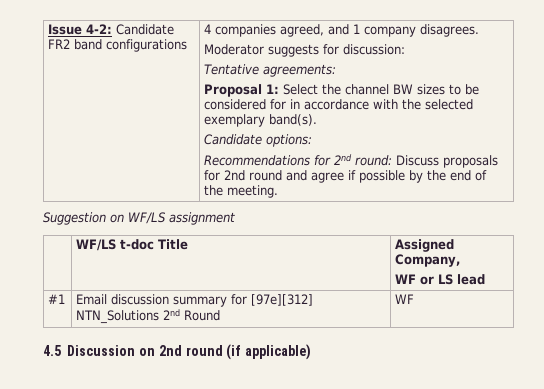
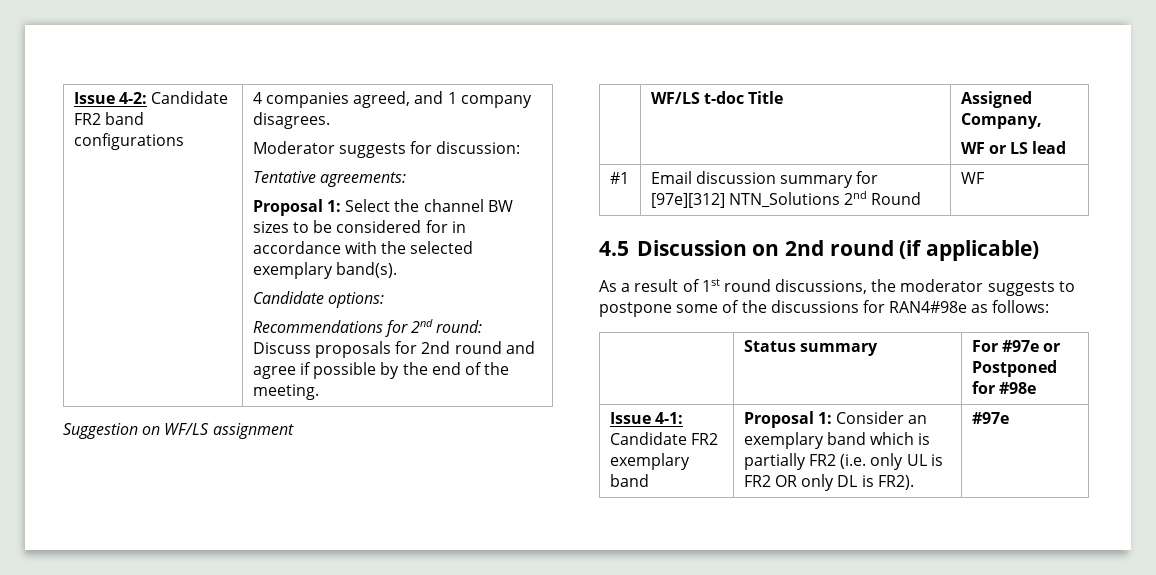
+ As a result of 1st round discussions, the moderator suggests to postpone some of the discussions for RAN4#98e as follows:
+ | Status summary | For #97e or Postponed for #98e
+ Issue 4-1: Candidate FR2 exemplary band | Proposal 1: Consider an exemplary band which is partially FR2 (i.e. only UL is FR2 OR only DL is FR2). | #97e

